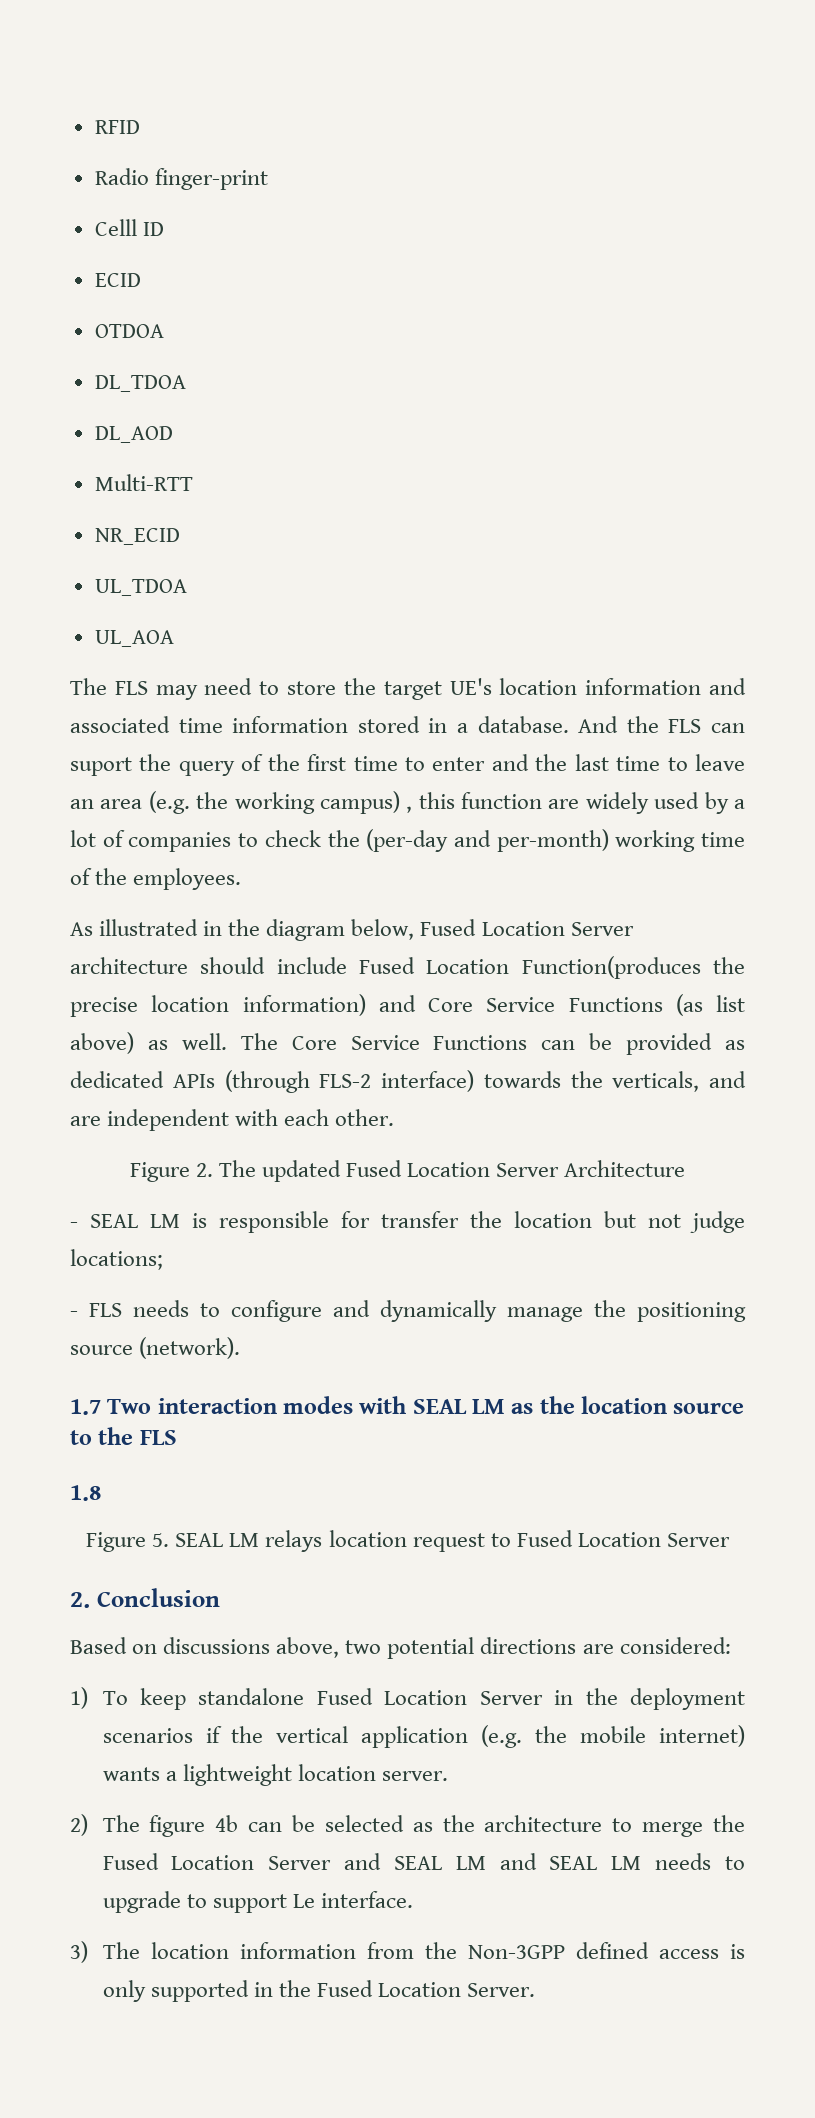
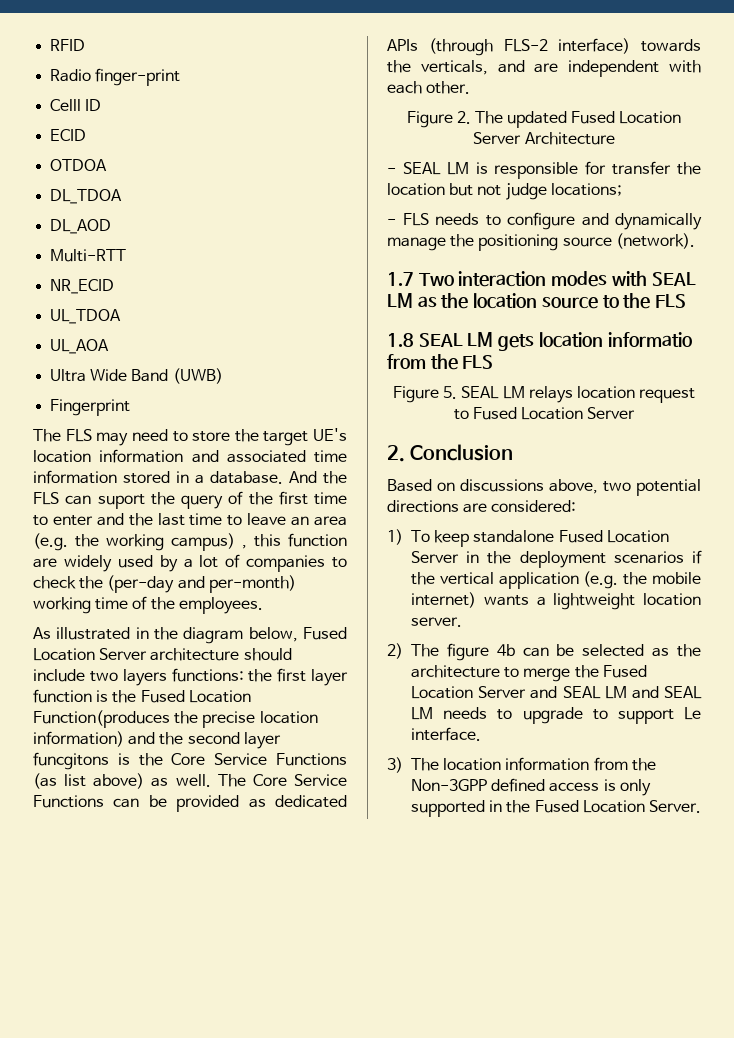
+ Ultra Wide Band (UWB)
+ Fingerprint
- As illustrated in the diagram below, Fused Location Server architecture should include Fused Location Function(produces the precise location information) and Core Service Functions (as list above) as well.
+ As illustrated in the diagram below, Fused Location Server architecture should include two layers functions: the first layer function is the Fused Location Function(produces the precise location information) and the second layer funcgitons is the Core Service Functions (as list above) as well.
- 1.8
+ 1.8 SEAL LM gets location informatio from the FLS

